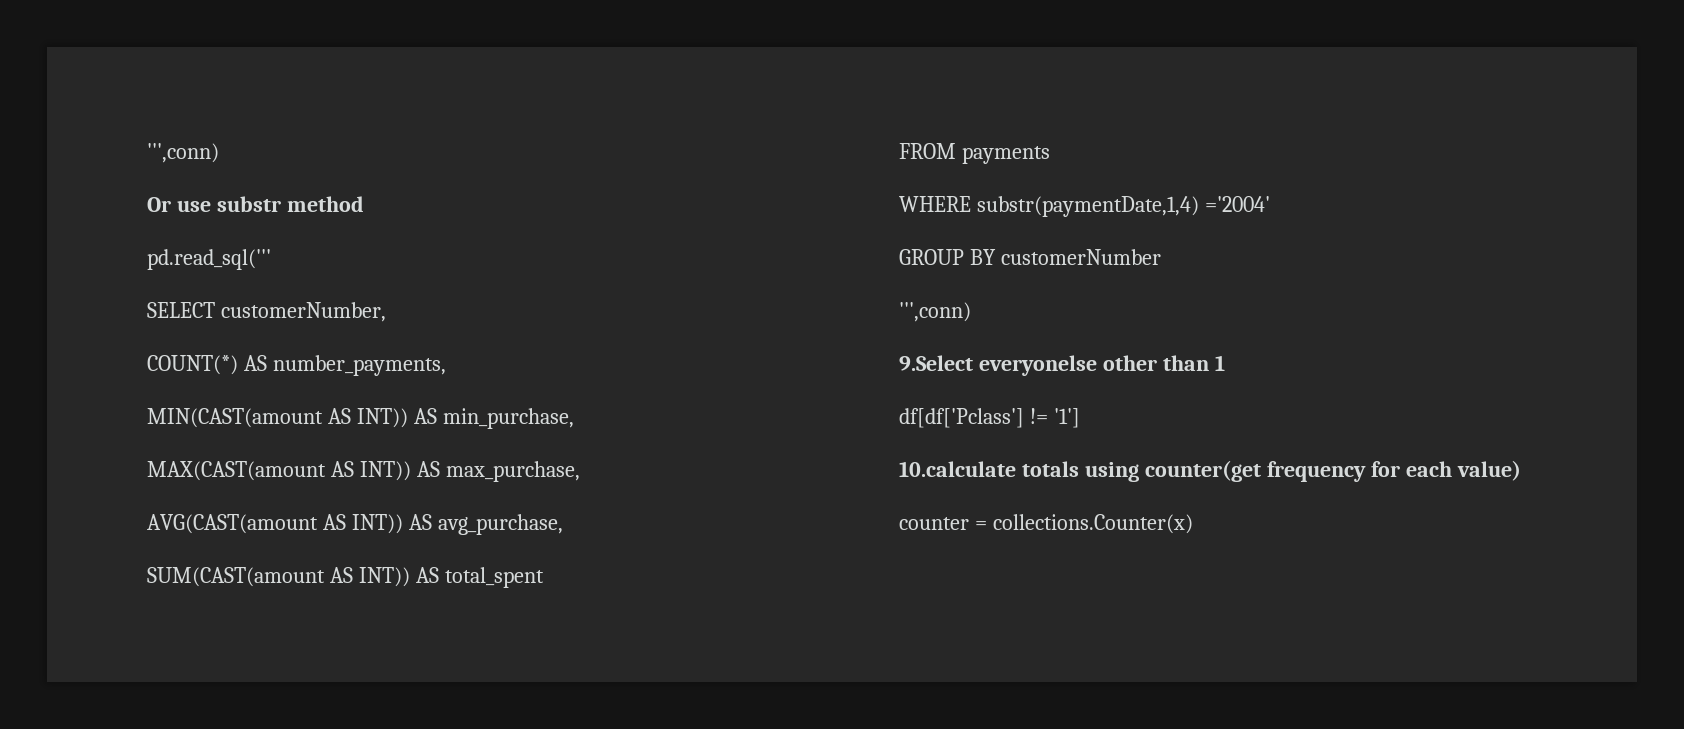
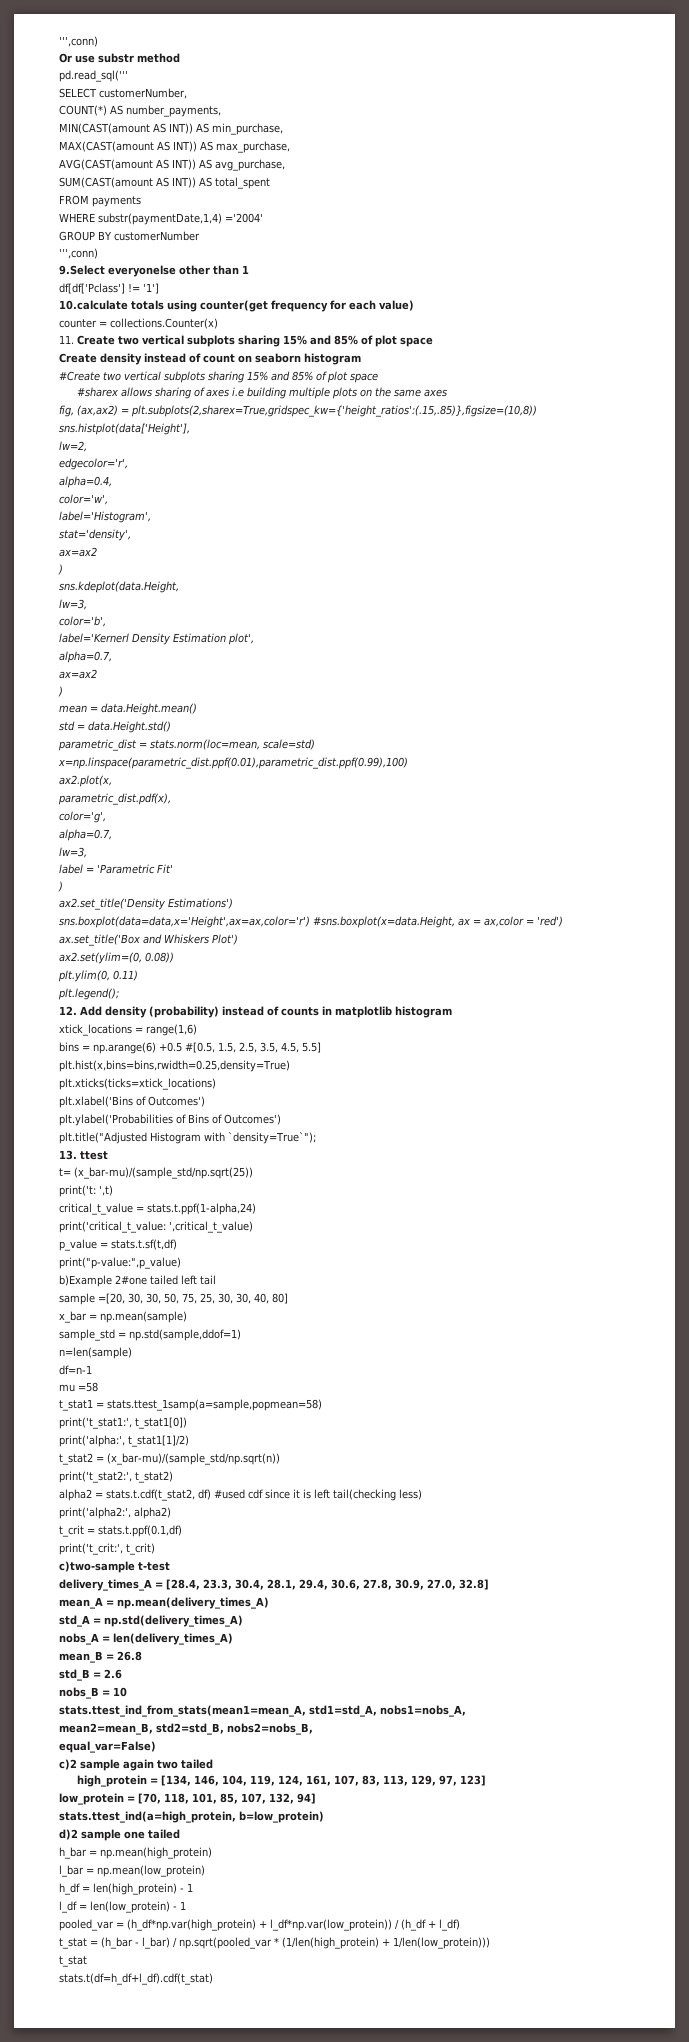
+ 11. Create two vertical subplots sharing 15% and 85% of plot space
+ Create density instead of count on seaborn histogram
+ #Create two vertical subplots sharing 15% and 85% of plot space
+ #sharex allows sharing of axes i.e building multiple plots on the same axes
+ fig, (ax,ax2) = plt.subplots(2,sharex=True,gridspec_kw={'height_ratios':(.15,.85)},figsize=(10,8))
+ sns.histplot(data['Height'],
+ lw=2,
+ edgecolor='r',
+ alpha=0.4,
+ color='w',
+ label='Histogram',
+ stat='density',
+ ax=ax2
+ )
+ sns.kdeplot(data.Height,
+ lw=3,
+ color='b',
+ label='Kernerl Density Estimation plot',
+ alpha=0.7,
+ ax=ax2
+ )
+ mean = data.Height.mean()
+ std = data.Height.std()
+ parametric_dist = stats.norm(loc=mean, scale=std)
+ x=np.linspace(parametric_dist.ppf(0.01),parametric_dist.ppf(0.99),100)
+ ax2.plot(x,
+ parametric_dist.pdf(x),
+ color='g',
+ alpha=0.7,
+ lw=3,
+ label = 'Parametric Fit'
+ )
+ ax2.set_title('Density Estimations')
+ sns.boxplot(data=data,x='Height',ax=ax,color='r') #sns.boxplot(x=data.Height, ax = ax,color = 'red')
+ ax.set_title('Box and Whiskers Plot')
+ ax2.set(ylim=(0, 0.08))
+ plt.ylim(0, 0.11)
+ plt.legend();
+ 12. Add density (probability) instead of counts in matplotlib histogram
+ xtick_locations = range(1,6)
+ bins = np.arange(6) +0.5 #[0.5, 1.5, 2.5, 3.5, 4.5, 5.5]
+ plt.hist(x,bins=bins,rwidth=0.25,density=True)
+ plt.xticks(ticks=xtick_locations)
+ plt.xlabel('Bins of Outcomes')
+ plt.ylabel('Probabilities of Bins of Outcomes')
+ plt.title("Adjusted Histogram with `density=True`");
+ 13. ttest
+ t= (x_bar-mu)/(sample_std/np.sqrt(25))
+ print('t: ',t)
+ critical_t_value = stats.t.ppf(1-alpha,24)
+ print('critical_t_value: ',critical_t_value)
+ p_value = stats.t.sf(t,df)
+ print("p-value:",p_value)
+ b)Example 2#one tailed left tail
+ sample =[20, 30, 30, 50, 75, 25, 30, 30, 40, 80]
+ x_bar = np.mean(sample)
+ sample_std = np.std(sample,ddof=1)
+ n=len(sample)
+ df=n-1
+ mu =58
+ t_stat1 = stats.ttest_1samp(a=sample,popmean=58)
+ print('t_stat1:', t_stat1[0])
+ print('alpha:', t_stat1[1]/2)
+ t_stat2 = (x_bar-mu)/(sample_std/np.sqrt(n))
+ print('t_stat2:', t_stat2)
+ alpha2 = stats.t.cdf(t_stat2, df) #used cdf since it is left tail(checking less)
+ print('alpha2:', alpha2)
+ t_crit = stats.t.ppf(0.1,df)
+ print('t_crit:', t_crit)
+ c)two-sample t-test
+ delivery_times_A = [28.4, 23.3, 30.4, 28.1, 29.4, 30.6, 27.8, 30.9, 27.0, 32.8]
+ mean_A = np.mean(delivery_times_A)
+ std_A = np.std(delivery_times_A)
+ nobs_A = len(delivery_times_A)
+ mean_B = 26.8
+ std_B = 2.6
+ nobs_B = 10
+ stats.ttest_ind_from_stats(mean1=mean_A, std1=std_A, nobs1=nobs_A,
+ mean2=mean_B, std2=std_B, nobs2=nobs_B,
+ equal_var=False)
+ c)2 sample again two tailed
+ high_protein = [134, 146, 104, 119, 124, 161, 107, 83, 113, 129, 97, 123]
+ low_protein = [70, 118, 101, 85, 107, 132, 94]
+ stats.ttest_ind(a=high_protein, b=low_protein)
+ d)2 sample one tailed
+ h_bar = np.mean(high_protein)
+ l_bar = np.mean(low_protein)
+ h_df = len(high_protein) - 1
+ l_df = len(low_protein) - 1
+ pooled_var = (h_df*np.var(high_protein) + l_df*np.var(low_protein)) / (h_df + l_df)
+ t_stat = (h_bar - l_bar) / np.sqrt(pooled_var * (1/len(high_protein) + 1/len(low_protein)))
+ t_stat
+ stats.t(df=h_df+l_df).cdf(t_stat)

